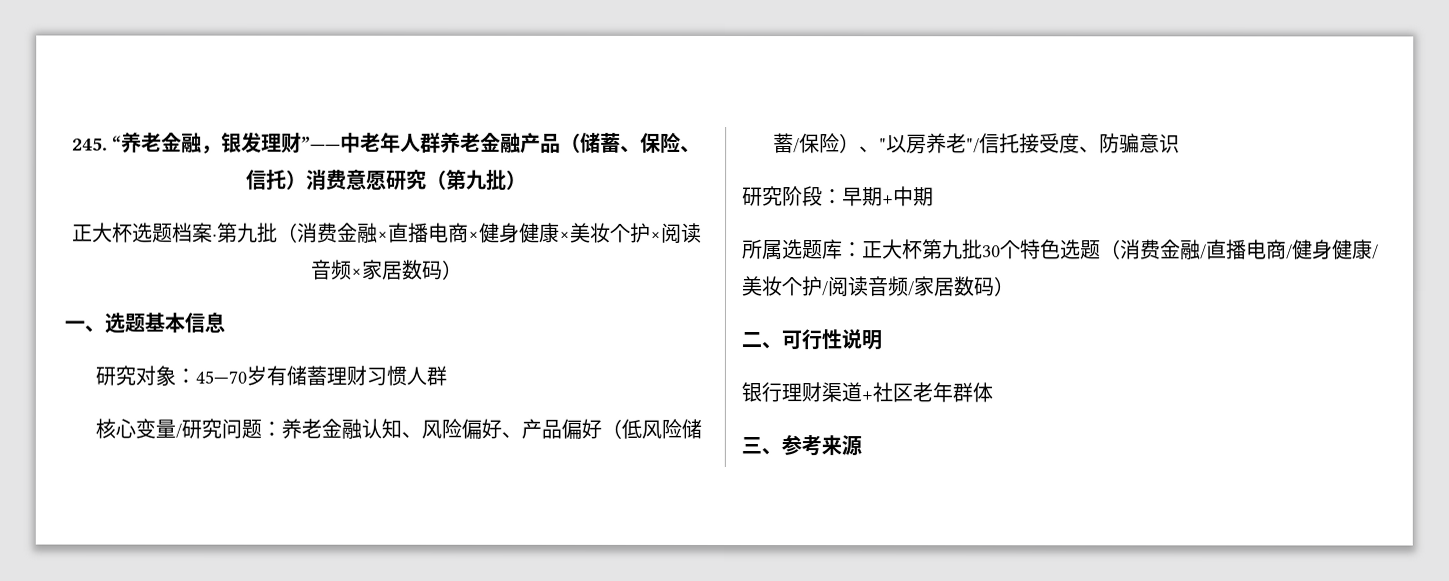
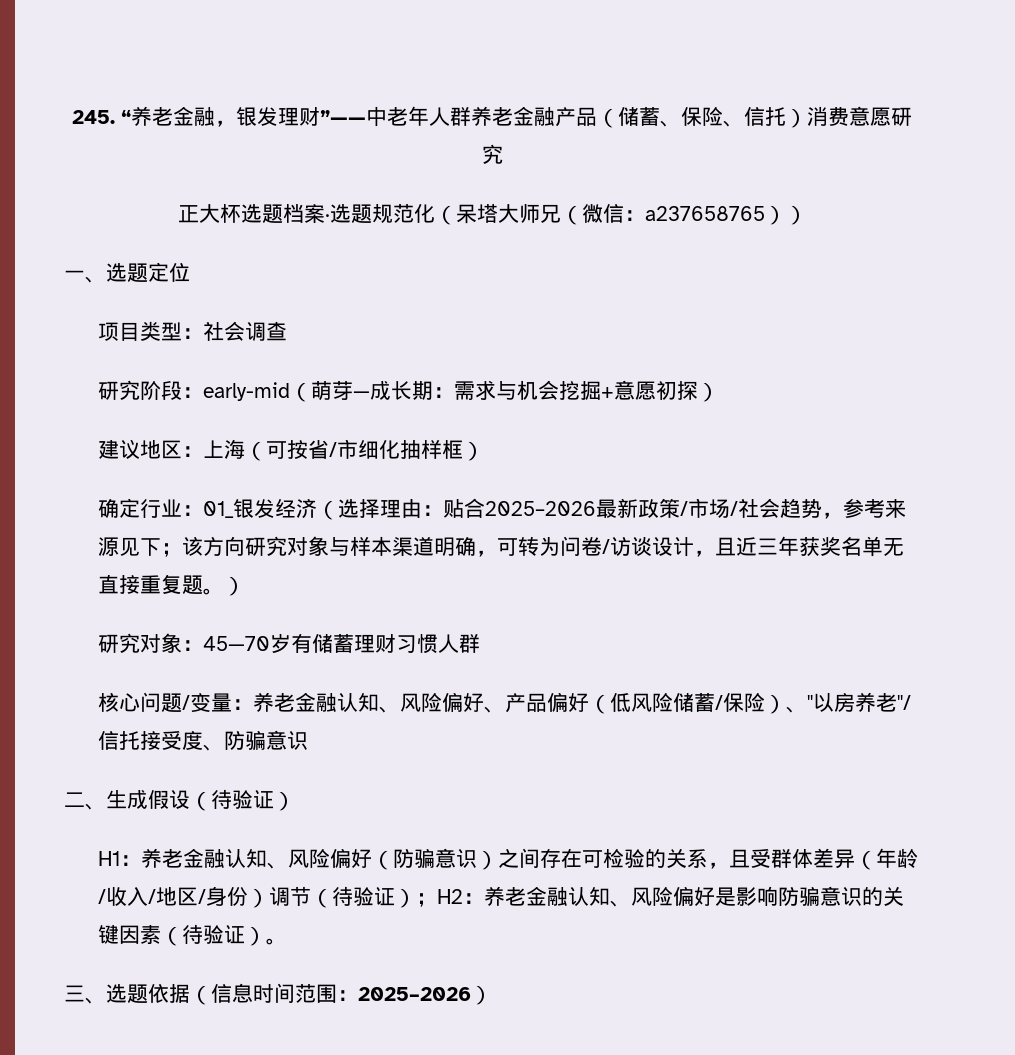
- 245. “养老金融，银发理财”——中老年人群养老金融产品（储蓄、保险、信托）消费意愿研究（第九批）
+ 245. “养老金融，银发理财”——中老年人群养老金融产品（储蓄、保险、信托）消费意愿研究
- 正大杯选题档案·第九批（消费金融×直播电商×健身健康×美妆个护×阅读音频×家居数码）
- 一、选题基本信息
+ 正大杯选题档案·选题规范化（呆塔大师兄（微信：a237658765））
+ 一、选题定位
+ 项目类型：社会调查
+ 研究阶段：early-mid（萌芽—成长期：需求与机会挖掘+意愿初探）
+ 建议地区：上海（可按省/市细化抽样框）
+ 确定行业：01_银发经济（选择理由：贴合2025–2026最新政策/市场/社会趋势，参考来源见下；该方向研究对象与样本渠道明确，可转为问卷/访谈设计，且近三年获奖名单无直接重复题。）
- 核心变量/研究问题：养老金融认知、风险偏好、产品偏好（低风险储蓄/保险）、"以房养老"/信托接受度、防骗意识
+ 核心问题/变量：养老金融认知、风险偏好、产品偏好（低风险储蓄/保险）、"以房养老"/信托接受度、防骗意识
- 研究阶段：早期+中期
- 所属选题库：正大杯第九批30个特色选题（消费金融/直播电商/健身健康/美妆个护/阅读音频/家居数码）
- 二、可行性说明
- 银行理财渠道+社区老年群体
- 三、参考来源
+ 二、生成假设（待验证）
+ H1：养老金融认知、风险偏好（防骗意识）之间存在可检验的关系，且受群体差异（年龄/收入/地区/身份）调节（待验证）；H2：养老金融认知、风险偏好是影响防骗意识的关键因素（待验证）。
+ 三、选题依据（信息时间范围：2025–2026）

